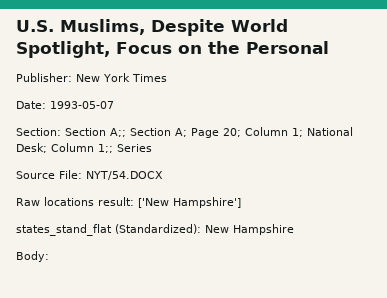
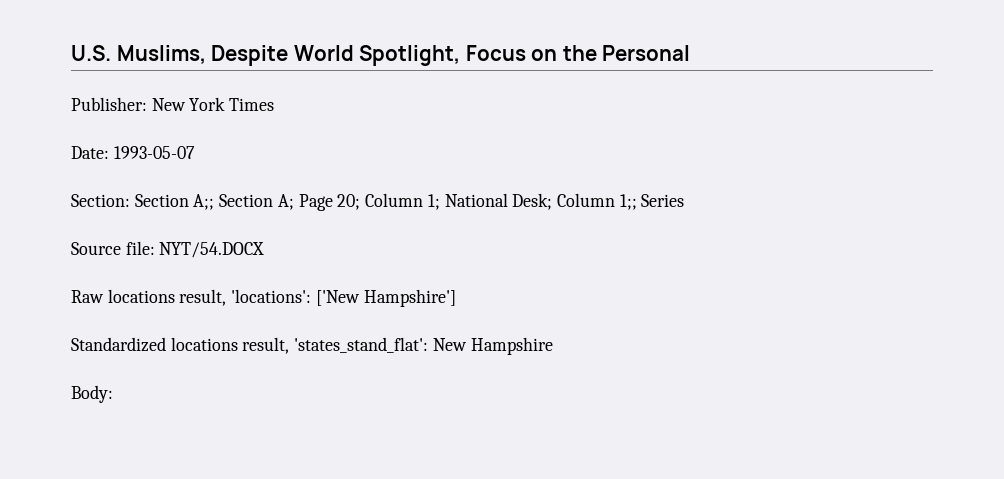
- Source File: NYT/54.DOCX
+ Source file: NYT/54.DOCX
- Raw locations result: ['New Hampshire']
+ Raw locations result, 'locations': ['New Hampshire']
- states_stand_flat (Standardized): New Hampshire
+ Standardized locations result, 'states_stand_flat': New Hampshire

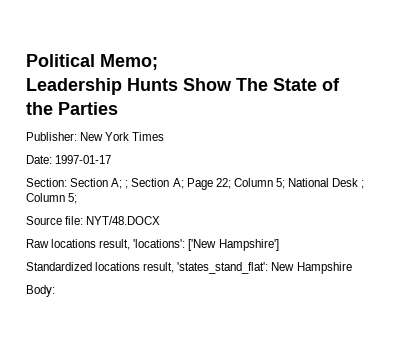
- U.S. Muslims, Despite World Spotlight, Focus on the Personal
+ Political Memo;
+ Leadership Hunts Show The State of the Parties
- Date: 1993-05-07
+ Date: 1997-01-17
- Section: Section A;; Section A; Page 20; Column 1; National Desk; Column 1;; Series
+ Section: Section A; ; Section A; Page 22; Column 5; National Desk ; Column 5;
- Source file: NYT/54.DOCX
+ Source file: NYT/48.DOCX

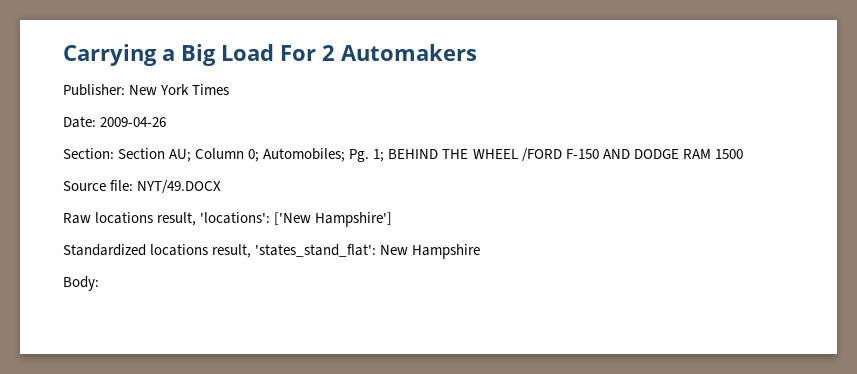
- Political Memo;
- Leadership Hunts Show The State of the Parties
+ Carrying a Big Load For 2 Automakers
- Date: 1997-01-17
+ Date: 2009-04-26
- Section: Section A; ; Section A; Page 22; Column 5; National Desk ; Column 5;
+ Section: Section AU; Column 0; Automobiles; Pg. 1; BEHIND THE WHEEL /FORD F-150 AND DODGE RAM 1500
- Source file: NYT/48.DOCX
+ Source file: NYT/49.DOCX

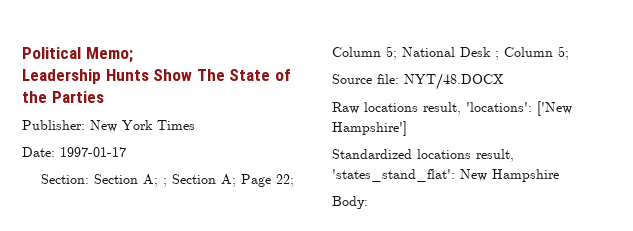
- Carrying a Big Load For 2 Automakers
+ Political Memo;
+ Leadership Hunts Show The State of the Parties
- Date: 2009-04-26
+ Date: 1997-01-17
- Section: Section AU; Column 0; Automobiles; Pg. 1; BEHIND THE WHEEL /FORD F-150 AND DODGE RAM 1500
+ Section: Section A; ; Section A; Page 22; Column 5; National Desk ; Column 5;
- Source file: NYT/49.DOCX
+ Source file: NYT/48.DOCX

